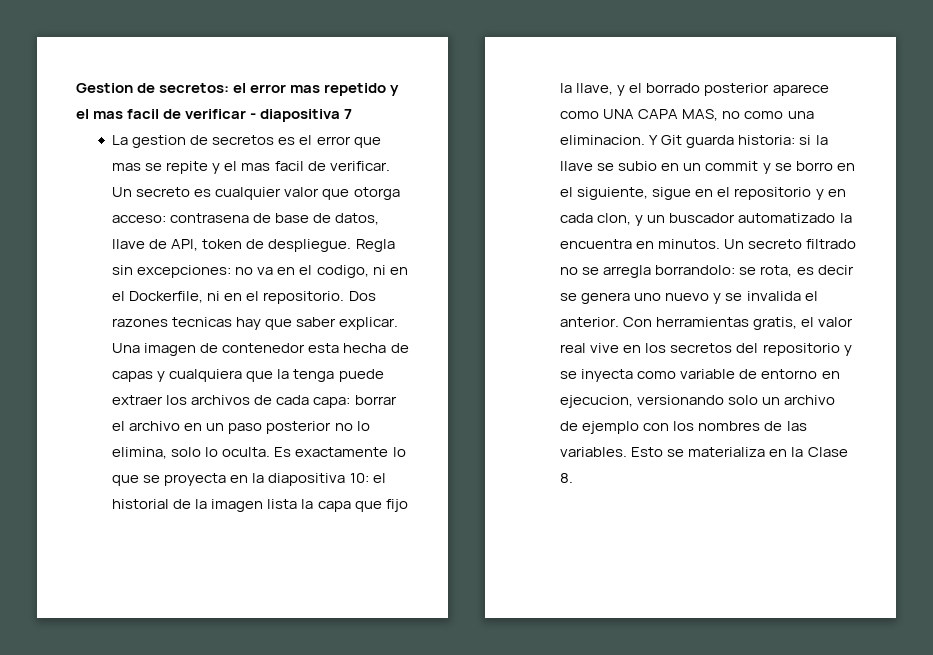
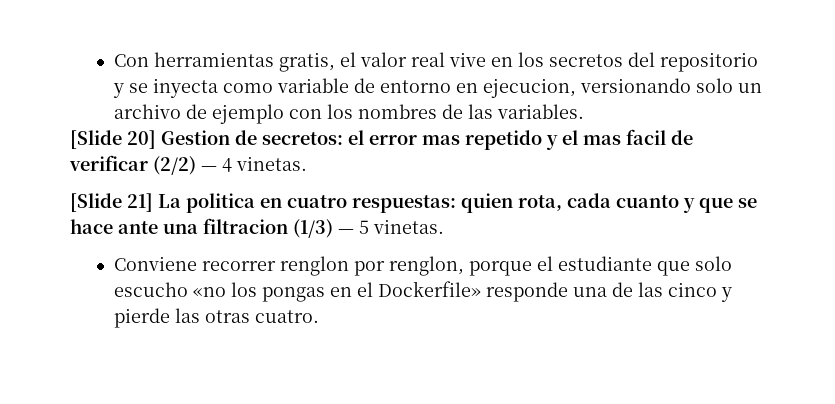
- Gestion de secretos: el error mas repetido y el mas facil de verificar - diapositiva 7
- La gestion de secretos es el error que mas se repite y el mas facil de verificar. Un secreto es cualquier valor que otorga acceso: contrasena de base de datos, llave de API, token de despliegue. Regla sin excepciones: no va en el codigo, ni en el Dockerfile, ni en el repositorio. Dos razones tecnicas hay que saber explicar. Una imagen de contenedor esta hecha de capas y cualquiera que la tenga puede extraer los archivos de cada capa: borrar el archivo en un paso posterior no lo elimina, solo lo oculta. Es exactamente lo que se proyecta en la diapositiva 10: el historial de la imagen lista la capa que fijo la llave, y el borrado posterior aparece como UNA CAPA MAS, no como una eliminacion. Y Git guarda historia: si la llave se subio en un commit y se borro en el siguiente, sigue en el repositorio y en cada clon, y un buscador automatizado la encuentra en minutos. Un secreto filtrado no se arregla borrandolo: se rota, es decir se genera uno nuevo y se invalida el anterior. Con herramientas gratis, el valor real vive en los secretos del repositorio y se inyecta como variable de entorno en ejecucion, versionando solo un archivo de ejemplo con los nombres de las variables. Esto se materializa en la Clase 8.
+ Con herramientas gratis, el valor real vive en los secretos del repositorio y se inyecta como variable de entorno en ejecucion, versionando solo un archivo de ejemplo con los nombres de las variables.
+ [Slide 20] Gestion de secretos: el error mas repetido y el mas facil de verificar (2/2) — 4 vinetas.
+ [Slide 21] La politica en cuatro respuestas: quien rota, cada cuanto y que se hace ante una filtracion (1/3) — 5 vinetas.
+ Conviene recorrer renglon por renglon, porque el estudiante que solo escucho «no los pongas en el Dockerfile» responde una de las cinco y pierde las otras cuatro.

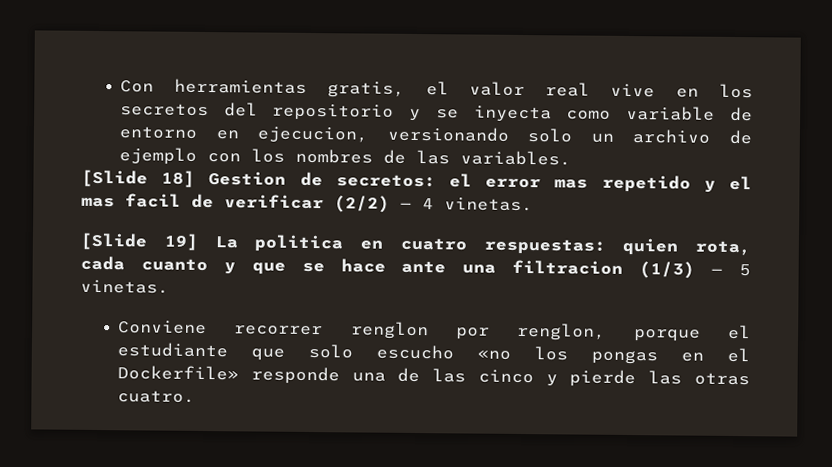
- [Slide 20] Gestion de secretos: el error mas repetido y el mas facil de verificar (2/2) — 4 vinetas.
+ [Slide 18] Gestion de secretos: el error mas repetido y el mas facil de verificar (2/2) — 4 vinetas.
- [Slide 21] La politica en cuatro respuestas: quien rota, cada cuanto y que se hace ante una filtracion (1/3) — 5 vinetas.
+ [Slide 19] La politica en cuatro respuestas: quien rota, cada cuanto y que se hace ante una filtracion (1/3) — 5 vinetas.

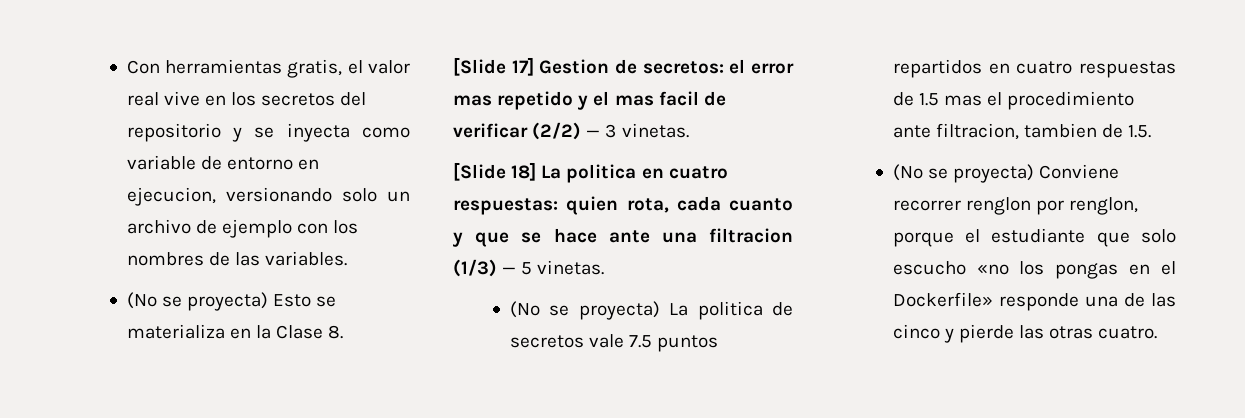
- [Slide 18] Gestion de secretos: el error mas repetido y el mas facil de verificar (2/2) — 4 vinetas.
+ (No se proyecta) Esto se materializa en la Clase 8.
+ [Slide 17] Gestion de secretos: el error mas repetido y el mas facil de verificar (2/2) — 3 vinetas.
- [Slide 19] La politica en cuatro respuestas: quien rota, cada cuanto y que se hace ante una filtracion (1/3) — 5 vinetas.
+ [Slide 18] La politica en cuatro respuestas: quien rota, cada cuanto y que se hace ante una filtracion (1/3) — 5 vinetas.
- Conviene recorrer renglon por renglon, porque el estudiante que solo escucho «no los pongas en el Dockerfile» responde una de las cinco y pierde las otras cuatro.
+ (No se proyecta) La politica de secretos vale 7.5 puntos repartidos en cuatro respuestas de 1.5 mas el procedimiento ante filtracion, tambien de 1.5.
+ (No se proyecta) Conviene recorrer renglon por renglon, porque el estudiante que solo escucho «no los pongas en el Dockerfile» responde una de las cinco y pierde las otras cuatro.

